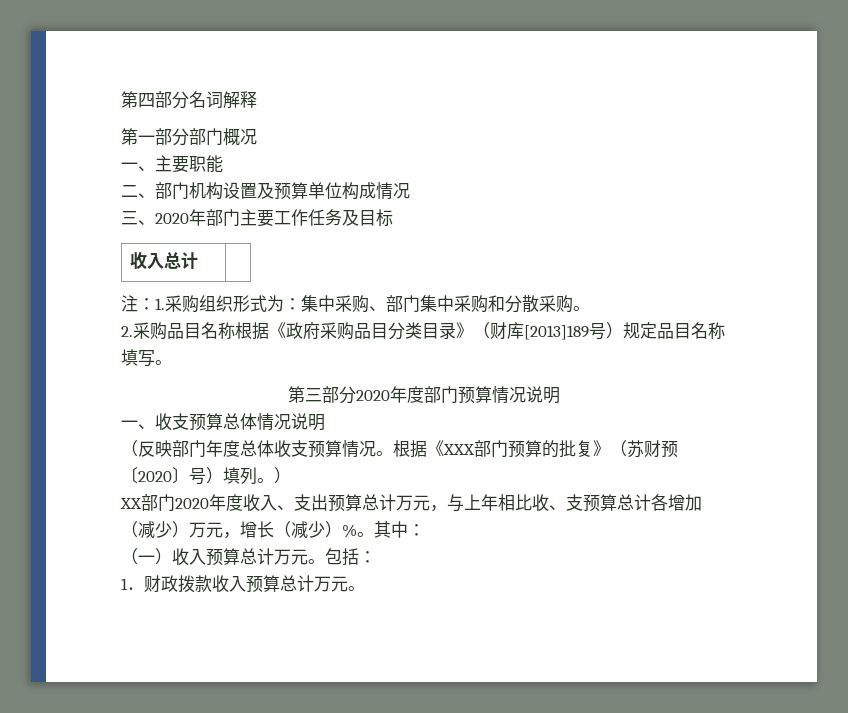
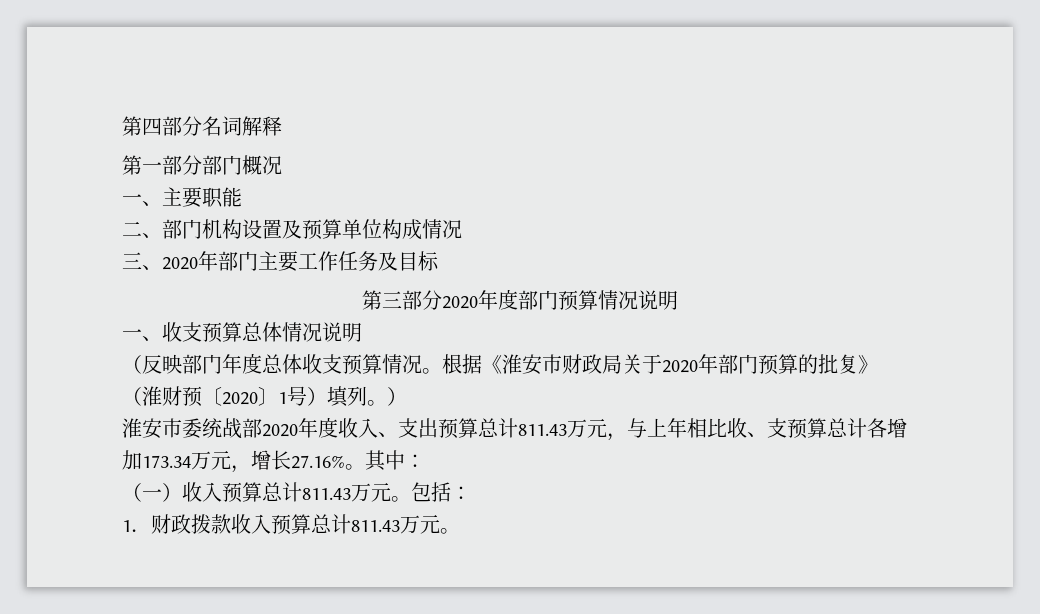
- 收入总计 |
- 注：1.采购组织形式为：集中采购、部门集中采购和分散采购。
- 2.采购品目名称根据《政府采购品目分类目录》（财库[2013]189号）规定品目名称填写。
- 根据《XXX部门预算的批复》（苏财预〔2020〕号）填列。）
+ 根据《淮安市财政局关于2020年部门预算的批复》（淮财预〔2020〕1号）填列。）
- XX部门2020年度收入、支出预算总计万元，与上年相比收、支预算总计各增加（减少）万元，增长（减少）%。
+ 淮安市委统战部2020年度收入、支出预算总计811.43万元，与上年相比收、支预算总计各增加173.34万元，增长27.16%。
- （一）收入预算总计万元。
+ （一）收入预算总计811.43万元。
- 1．财政拨款收入预算总计万元。
+ 1．财政拨款收入预算总计811.43万元。

